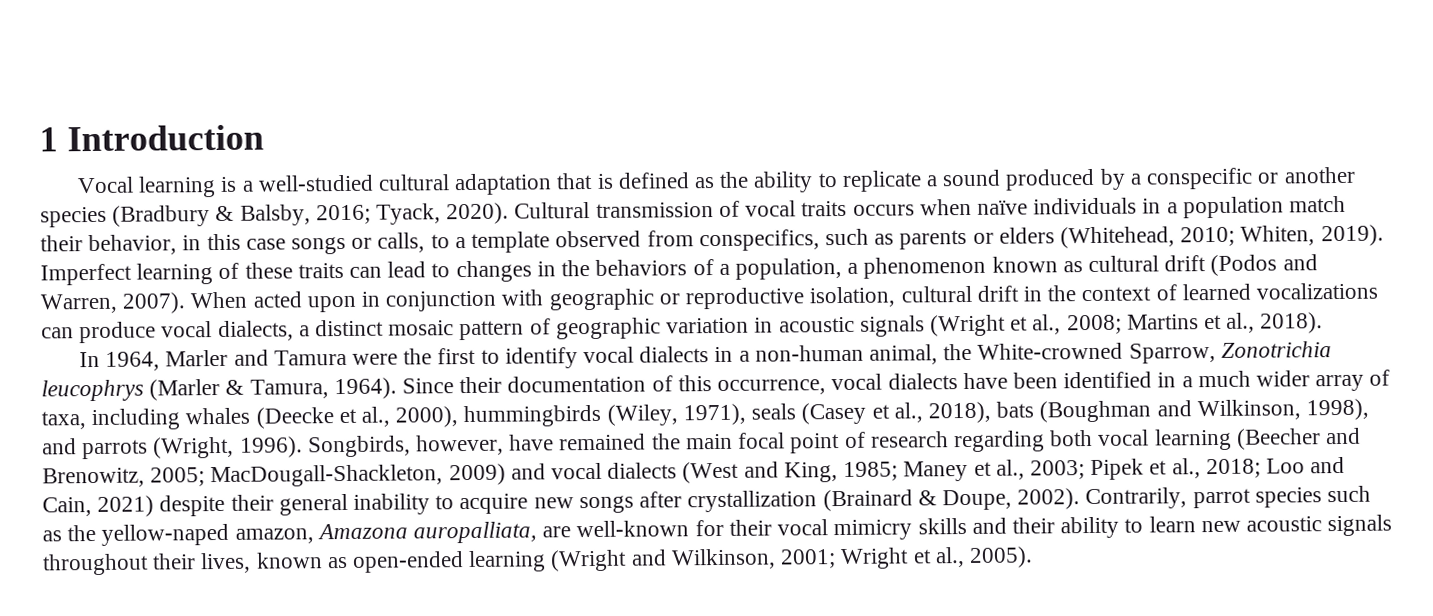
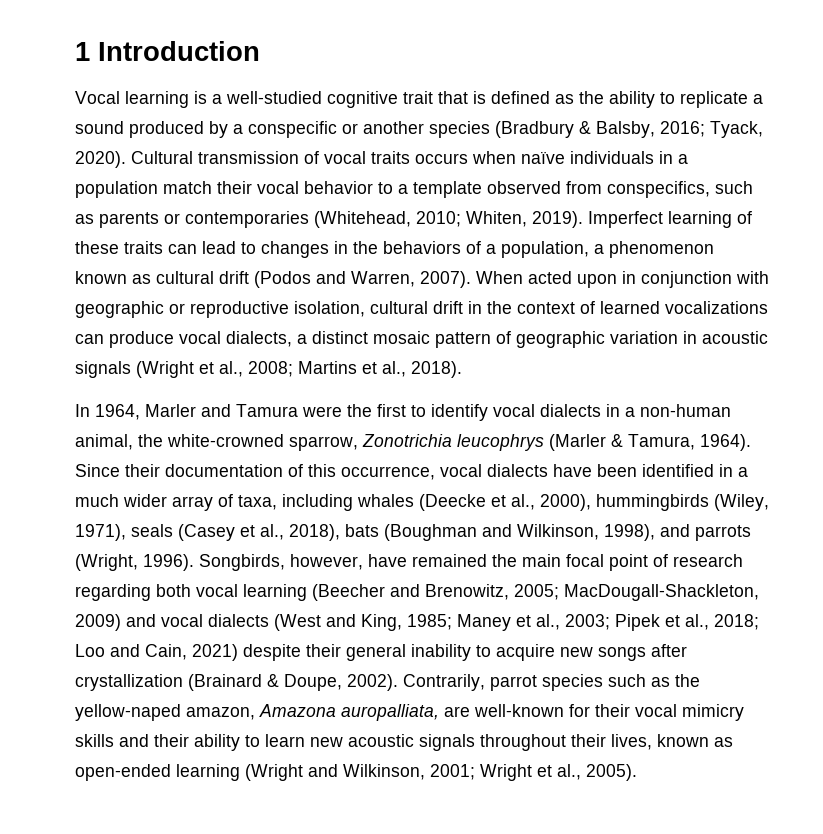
- Vocal learning is a well-studied cultural adaptation that is defined as the ability to replicate a sound produced by a conspecific or another species (Bradbury & Balsby, 2016; Tyack, 2020).
+ Vocal learning is a well-studied cognitive trait that is defined as the ability to replicate a sound produced by a conspecific or another species (Bradbury & Balsby, 2016; Tyack, 2020).
- Cultural transmission of vocal traits occurs when naïve individuals in a population match their behavior, in this case songs or calls, to a template observed from conspecifics, such as parents or elders (Whitehead, 2010; Whiten, 2019).
+ Cultural transmission of vocal traits occurs when naïve individuals in a population match their vocal behavior to a template observed from conspecifics, such as parents or contemporaries (Whitehead, 2010; Whiten, 2019).
- In 1964, Marler and Tamura were the first to identify vocal dialects in a non-human animal, the White-crowned Sparrow, Zonotrichia leucophrys (Marler & Tamura, 1964).
+ In 1964, Marler and Tamura were the first to identify vocal dialects in a non-human animal, the white-crowned sparrow, Zonotrichia leucophrys (Marler & Tamura, 1964).

